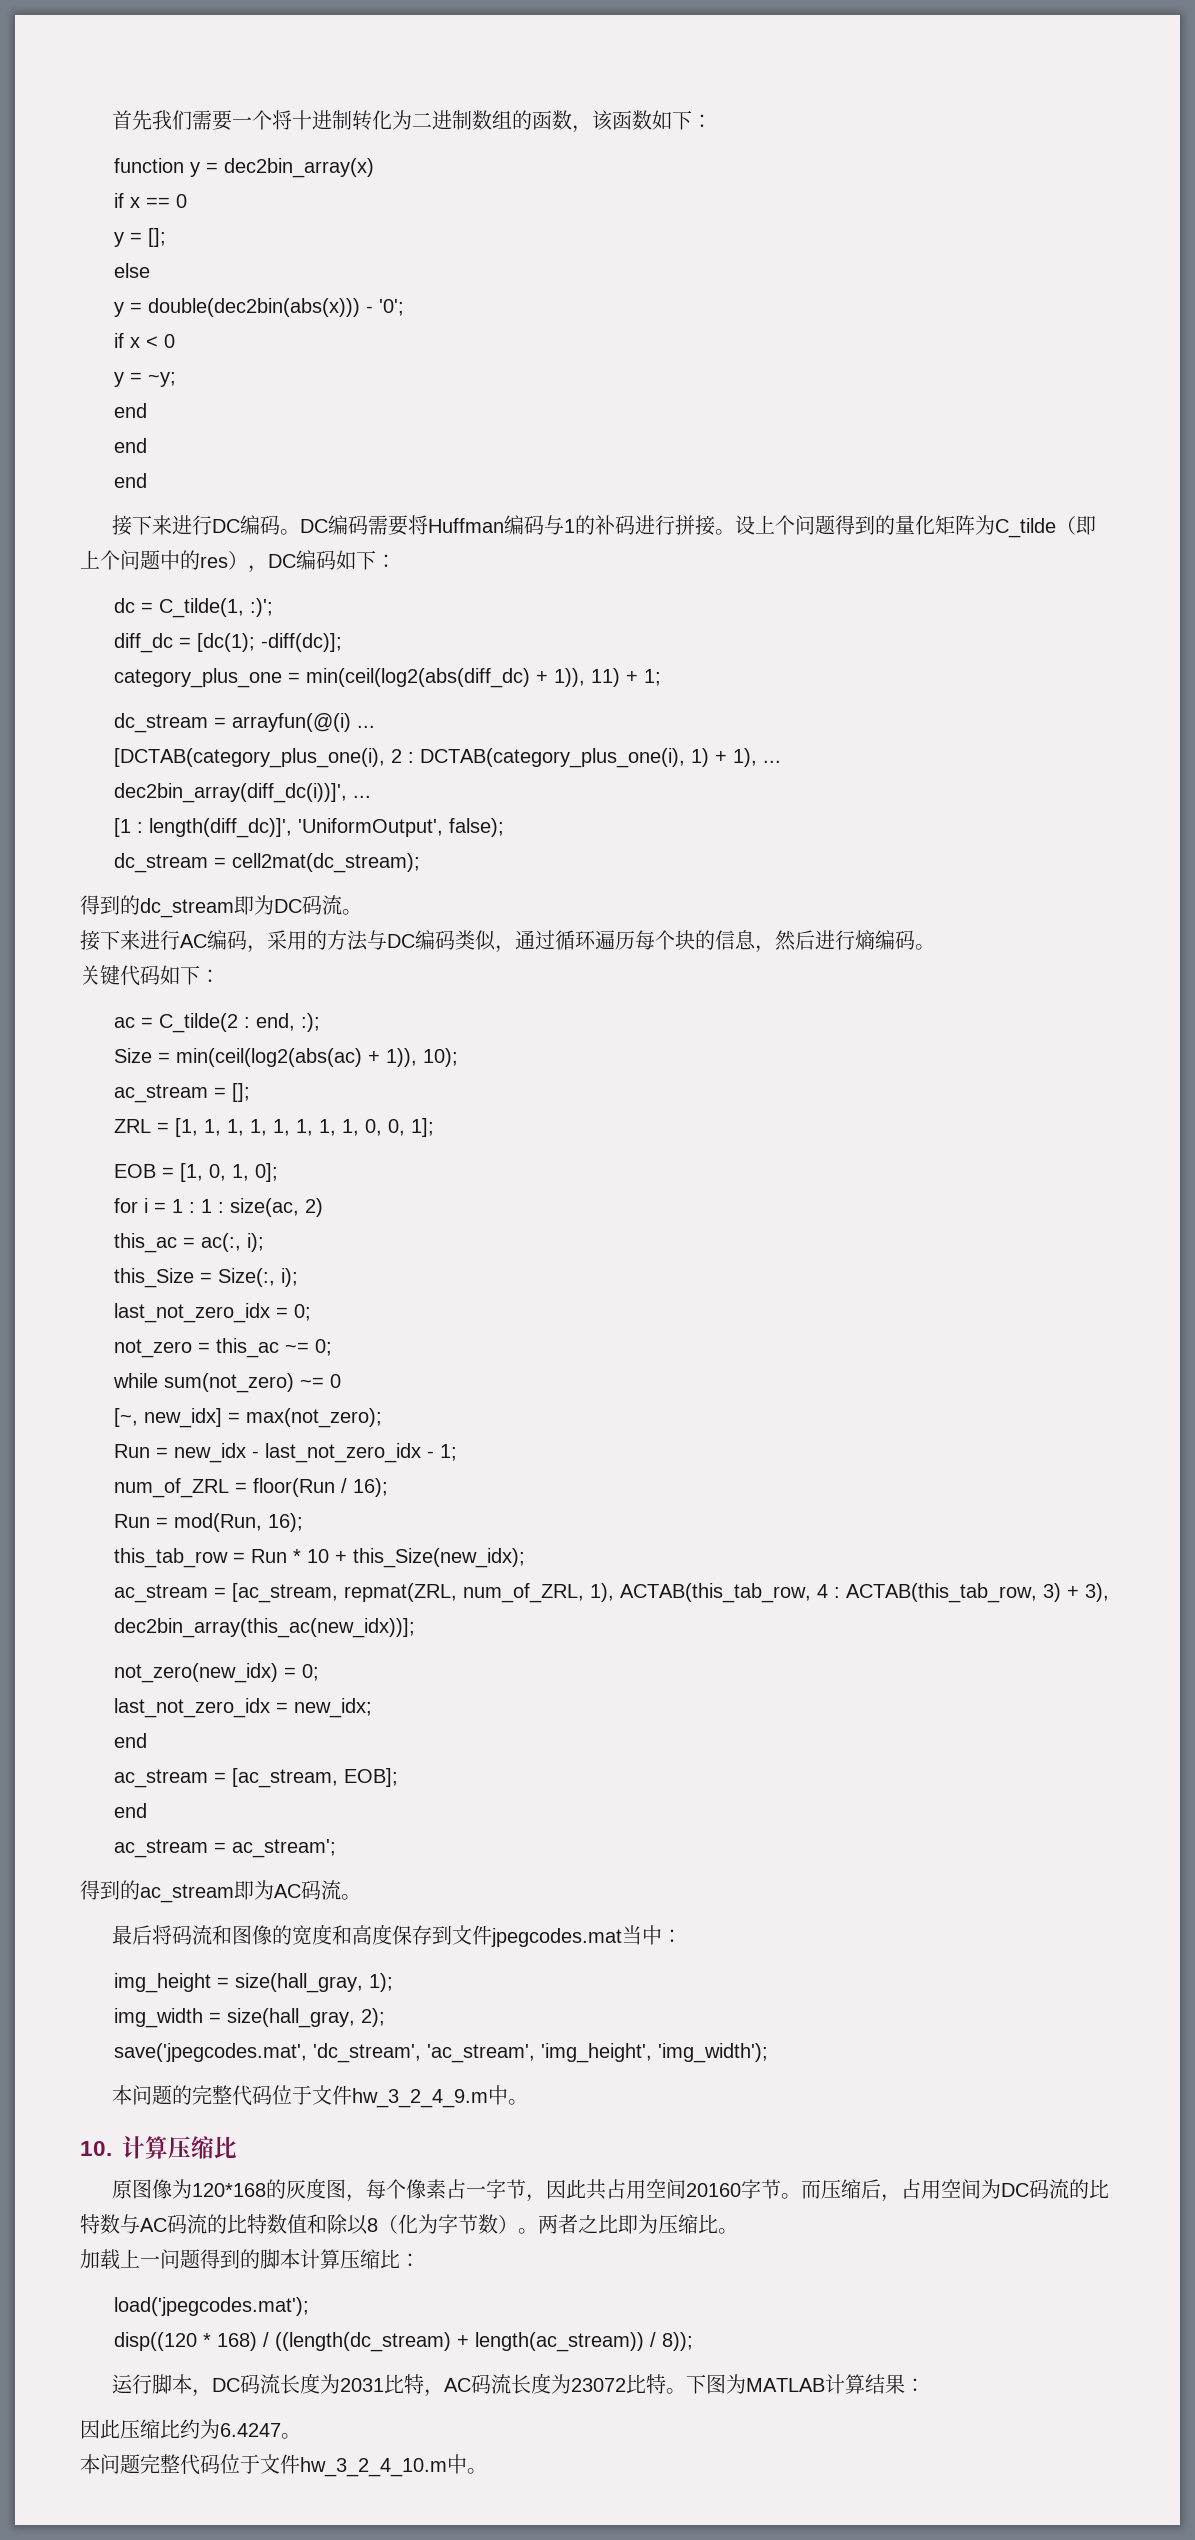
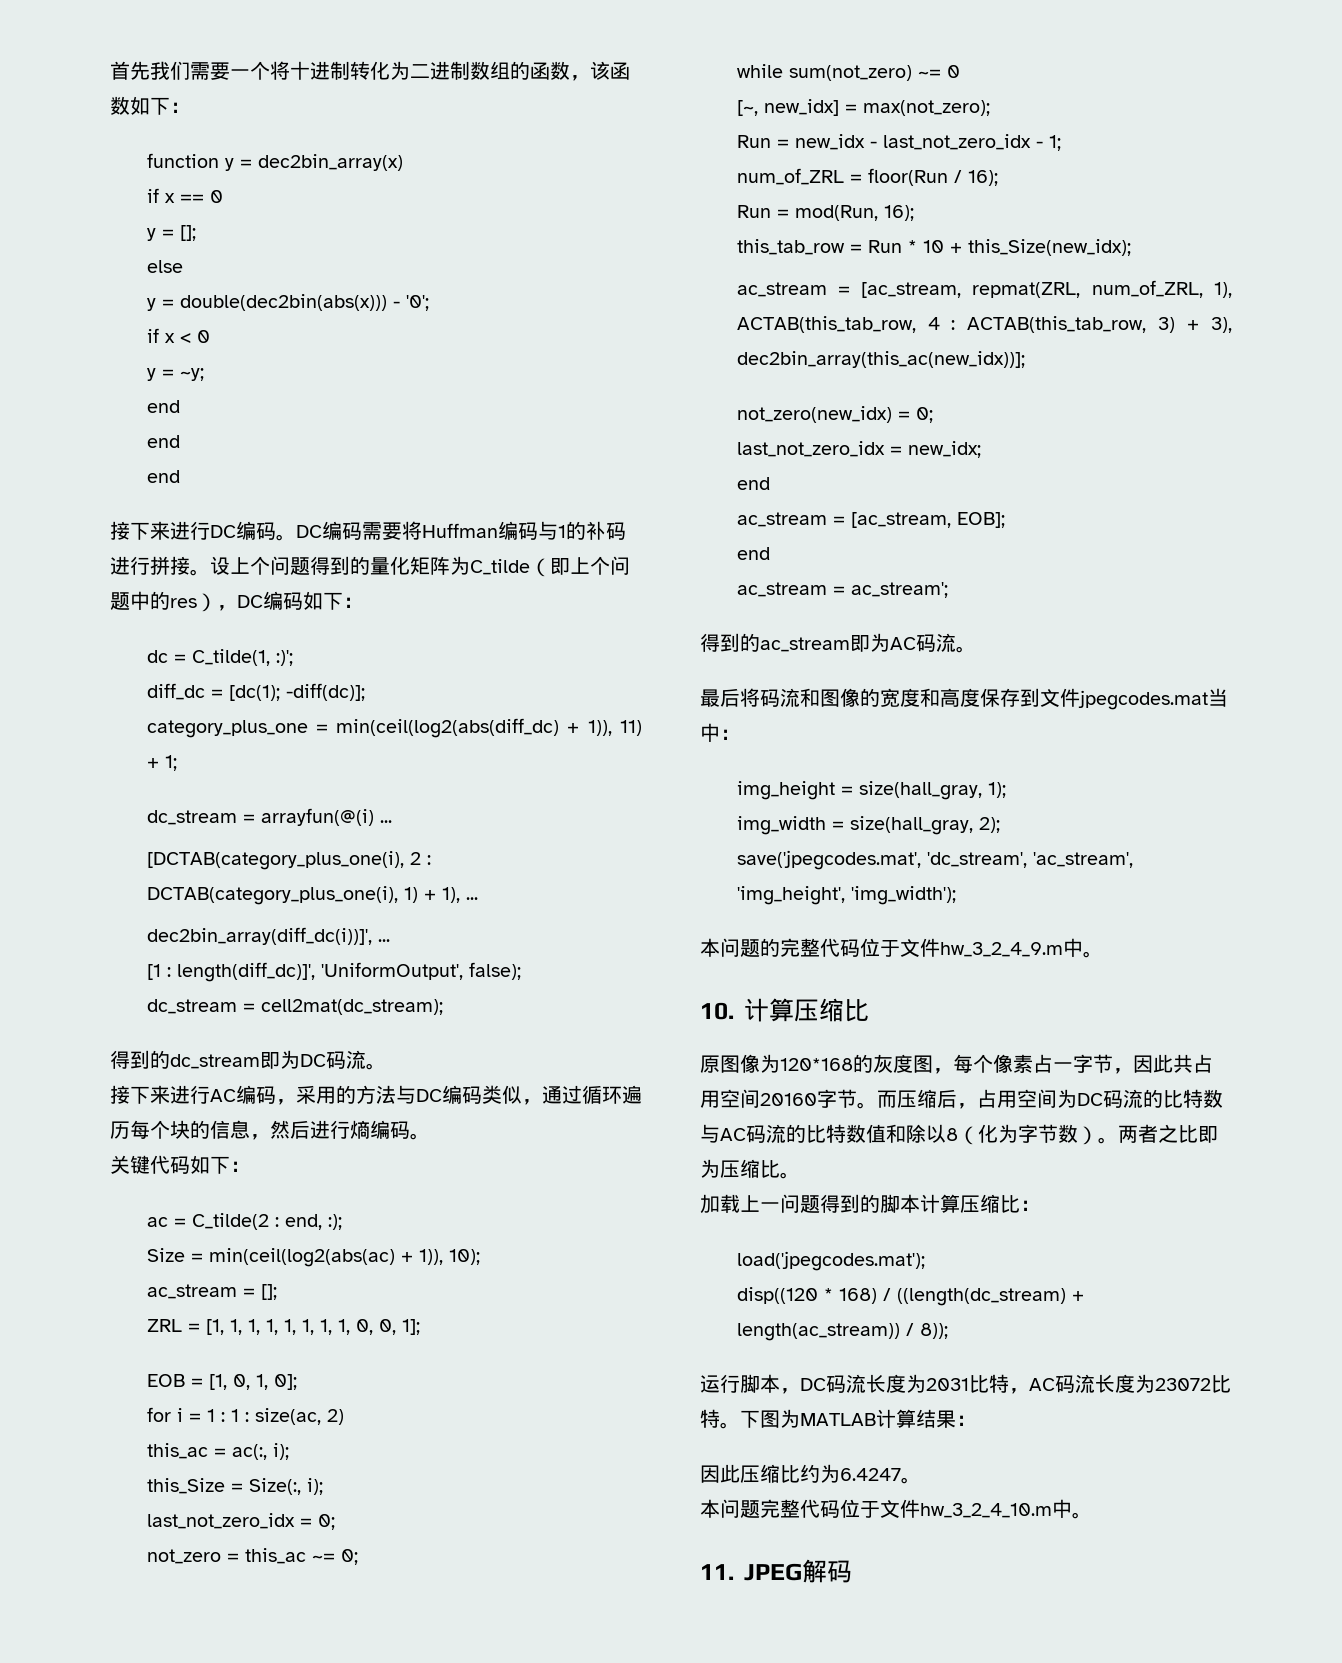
+ 11. JPEG解码

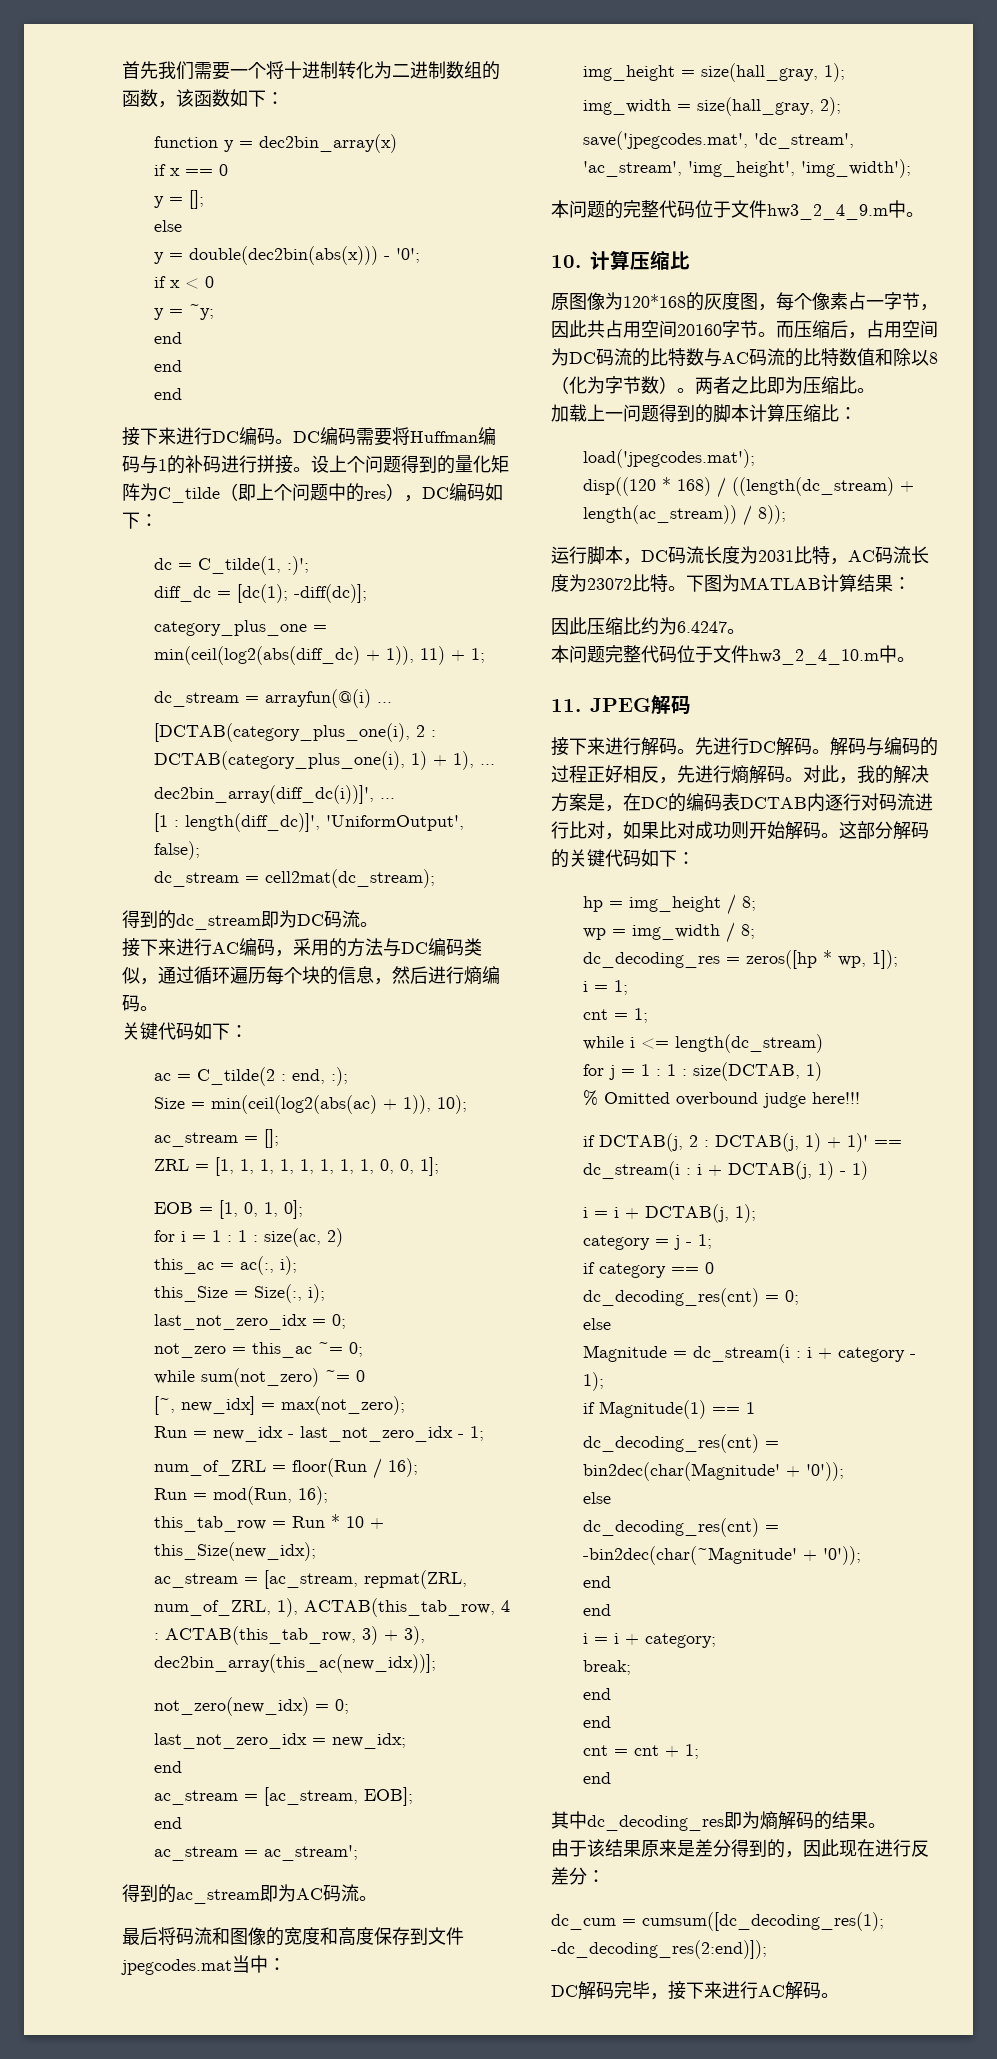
- 本问题的完整代码位于文件hw_3_2_4_9.m中。
+ 本问题的完整代码位于文件hw3_2_4_9.m中。
- 本问题完整代码位于文件hw_3_2_4_10.m中。
+ 本问题完整代码位于文件hw3_2_4_10.m中。
+ 接下来进行解码。先进行DC解码。解码与编码的过程正好相反，先进行熵解码。对此，我的解决方案是，在DC的编码表DCTAB内逐行对码流进行比对，如果比对成功则开始解码。这部分解码的关键代码如下：
+ hp = img_height / 8;
+ wp = img_width / 8;
+ dc_decoding_res = zeros([hp * wp, 1]);
+ i = 1;
+ cnt = 1;
+ while i <= length(dc_stream)
+ for j = 1 : 1 : size(DCTAB, 1)
+ % Omitted overbound judge here!!!
+ if DCTAB(j, 2 : DCTAB(j, 1) + 1)' == dc_stream(i : i + DCTAB(j, 1) - 1)
+ i = i + DCTAB(j, 1);
+ category = j - 1;
+ if category == 0
+ dc_decoding_res(cnt) = 0;
+ else
+ Magnitude = dc_stream(i : i + category - 1);
+ if Magnitude(1) == 1
+ dc_decoding_res(cnt) = bin2dec(char(Magnitude' + '0'));
+ else
+ dc_decoding_res(cnt) = -bin2dec(char(~Magnitude' + '0'));
+ end
+ end
+ i = i + category;
+ break;
+ end
+ end
+ cnt = cnt + 1;
+ end
+ 其中dc_decoding_res即为熵解码的结果。
+ 由于该结果原来是差分得到的，因此现在进行反差分：
+ dc_cum = cumsum([dc_decoding_res(1); -dc_decoding_res(2:end)]);
+ DC解码完毕，接下来进行AC解码。

